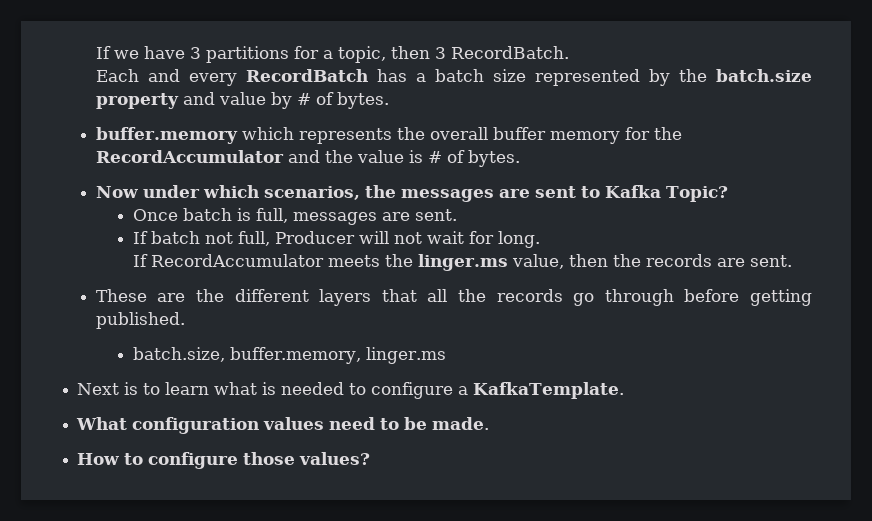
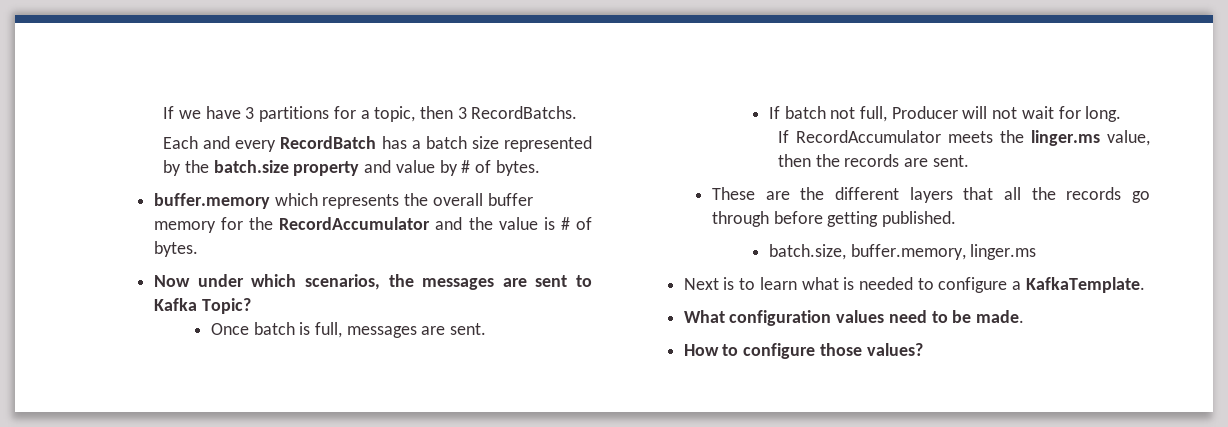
- If we have 3 partitions for a topic, then 3 RecordBatch.
+ If we have 3 partitions for a topic, then 3 RecordBatchs.

